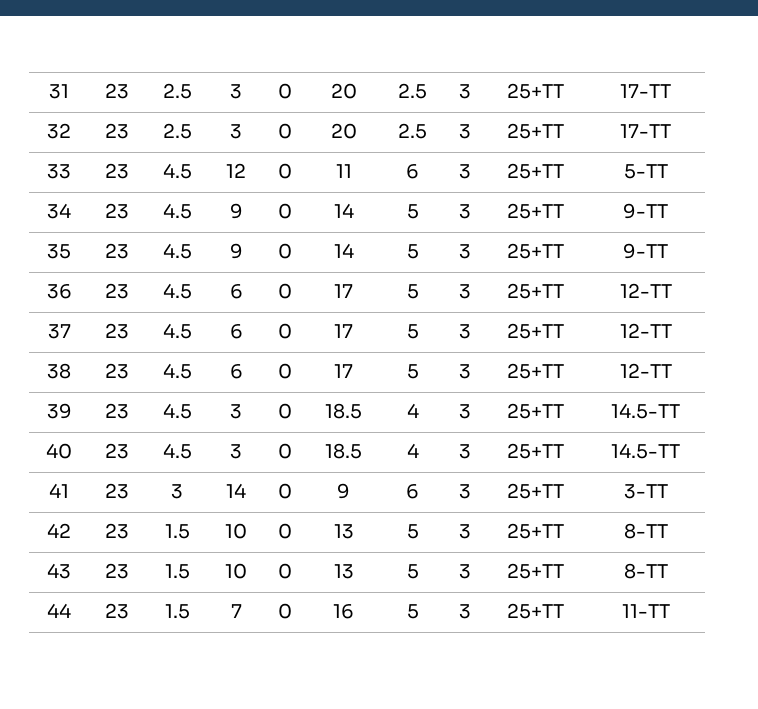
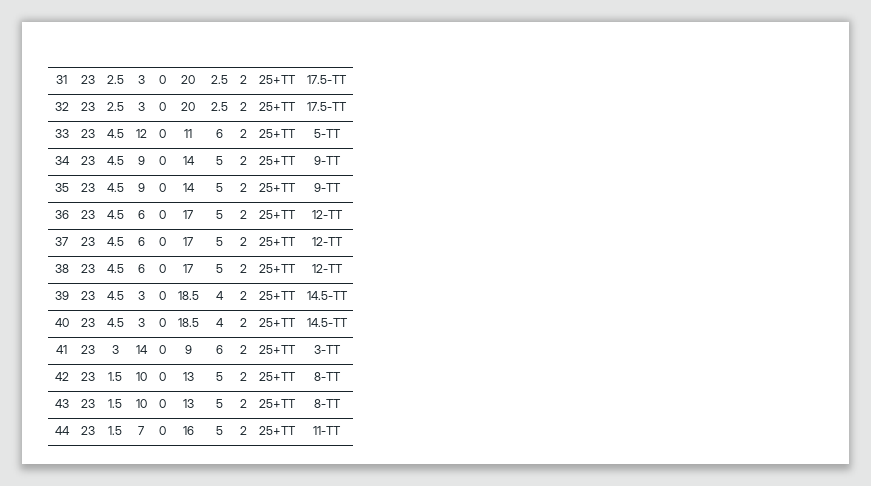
- 31 | 23 | 2.5 | 3 | 0 | 20 | 2.5 | 3 | 25+TT | 17-TT
+ 31 | 23 | 2.5 | 3 | 0 | 20 | 2.5 | 2 | 25+TT | 17.5-TT
- 32 | 23 | 2.5 | 3 | 0 | 20 | 2.5 | 3 | 25+TT | 17-TT
+ 32 | 23 | 2.5 | 3 | 0 | 20 | 2.5 | 2 | 25+TT | 17.5-TT
- 33 | 23 | 4.5 | 12 | 0 | 11 | 6 | 3 | 25+TT | 5-TT
+ 33 | 23 | 4.5 | 12 | 0 | 11 | 6 | 2 | 25+TT | 5-TT
- 34 | 23 | 4.5 | 9 | 0 | 14 | 5 | 3 | 25+TT | 9-TT
+ 34 | 23 | 4.5 | 9 | 0 | 14 | 5 | 2 | 25+TT | 9-TT
- 35 | 23 | 4.5 | 9 | 0 | 14 | 5 | 3 | 25+TT | 9-TT
+ 35 | 23 | 4.5 | 9 | 0 | 14 | 5 | 2 | 25+TT | 9-TT
- 36 | 23 | 4.5 | 6 | 0 | 17 | 5 | 3 | 25+TT | 12-TT
+ 36 | 23 | 4.5 | 6 | 0 | 17 | 5 | 2 | 25+TT | 12-TT
- 37 | 23 | 4.5 | 6 | 0 | 17 | 5 | 3 | 25+TT | 12-TT
+ 37 | 23 | 4.5 | 6 | 0 | 17 | 5 | 2 | 25+TT | 12-TT
- 38 | 23 | 4.5 | 6 | 0 | 17 | 5 | 3 | 25+TT | 12-TT
+ 38 | 23 | 4.5 | 6 | 0 | 17 | 5 | 2 | 25+TT | 12-TT
- 39 | 23 | 4.5 | 3 | 0 | 18.5 | 4 | 3 | 25+TT | 14.5-TT
+ 39 | 23 | 4.5 | 3 | 0 | 18.5 | 4 | 2 | 25+TT | 14.5-TT
- 40 | 23 | 4.5 | 3 | 0 | 18.5 | 4 | 3 | 25+TT | 14.5-TT
+ 40 | 23 | 4.5 | 3 | 0 | 18.5 | 4 | 2 | 25+TT | 14.5-TT
- 41 | 23 | 3 | 14 | 0 | 9 | 6 | 3 | 25+TT | 3-TT
+ 41 | 23 | 3 | 14 | 0 | 9 | 6 | 2 | 25+TT | 3-TT
- 42 | 23 | 1.5 | 10 | 0 | 13 | 5 | 3 | 25+TT | 8-TT
+ 42 | 23 | 1.5 | 10 | 0 | 13 | 5 | 2 | 25+TT | 8-TT
- 43 | 23 | 1.5 | 10 | 0 | 13 | 5 | 3 | 25+TT | 8-TT
+ 43 | 23 | 1.5 | 10 | 0 | 13 | 5 | 2 | 25+TT | 8-TT
- 44 | 23 | 1.5 | 7 | 0 | 16 | 5 | 3 | 25+TT | 11-TT
+ 44 | 23 | 1.5 | 7 | 0 | 16 | 5 | 2 | 25+TT | 11-TT

